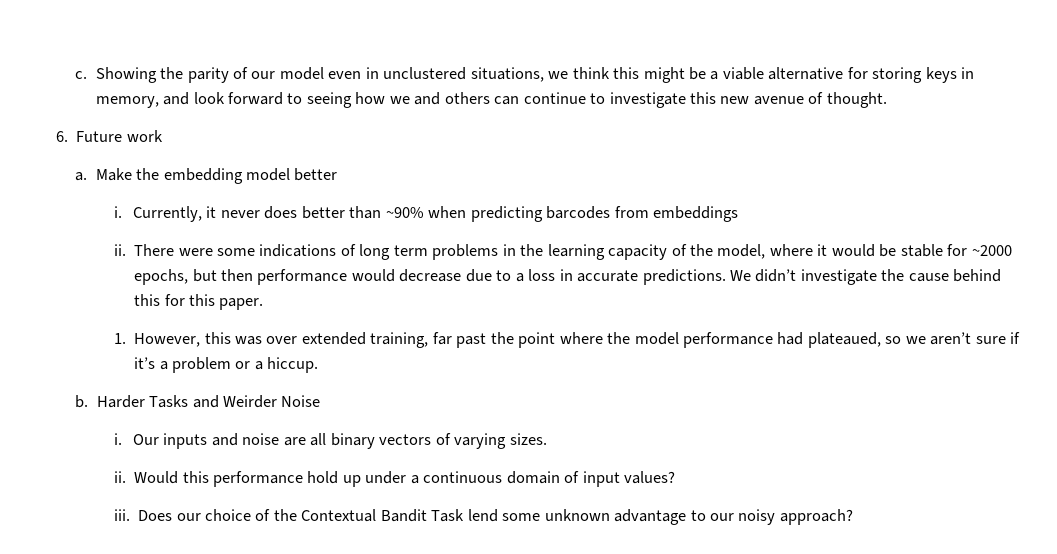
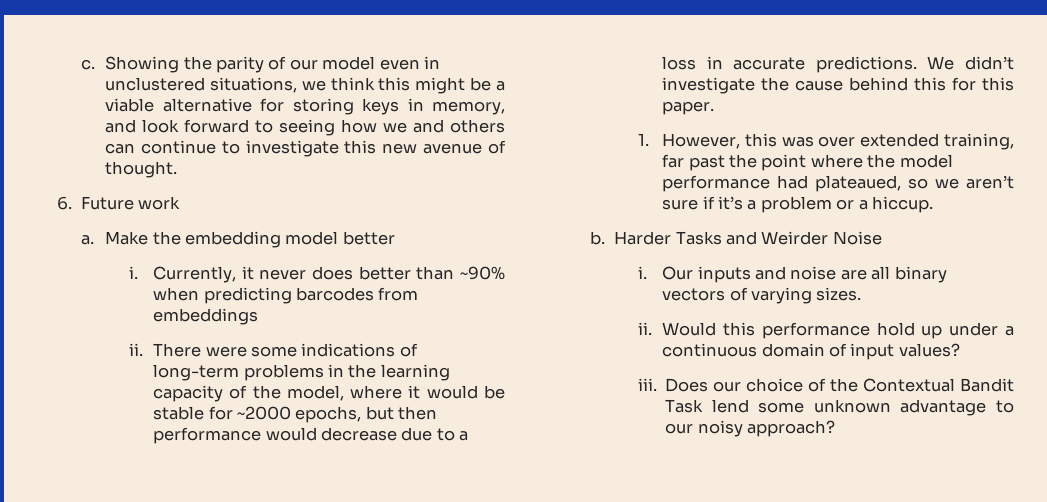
- There were some indications of long term problems in the learning capacity of the model, where it would be stable for ~2000 epochs, but then performance would decrease due to a loss in accurate predictions.
+ There were some indications of long-term problems in the learning capacity of the model, where it would be stable for ~2000 epochs, but then performance would decrease due to a loss in accurate predictions.

